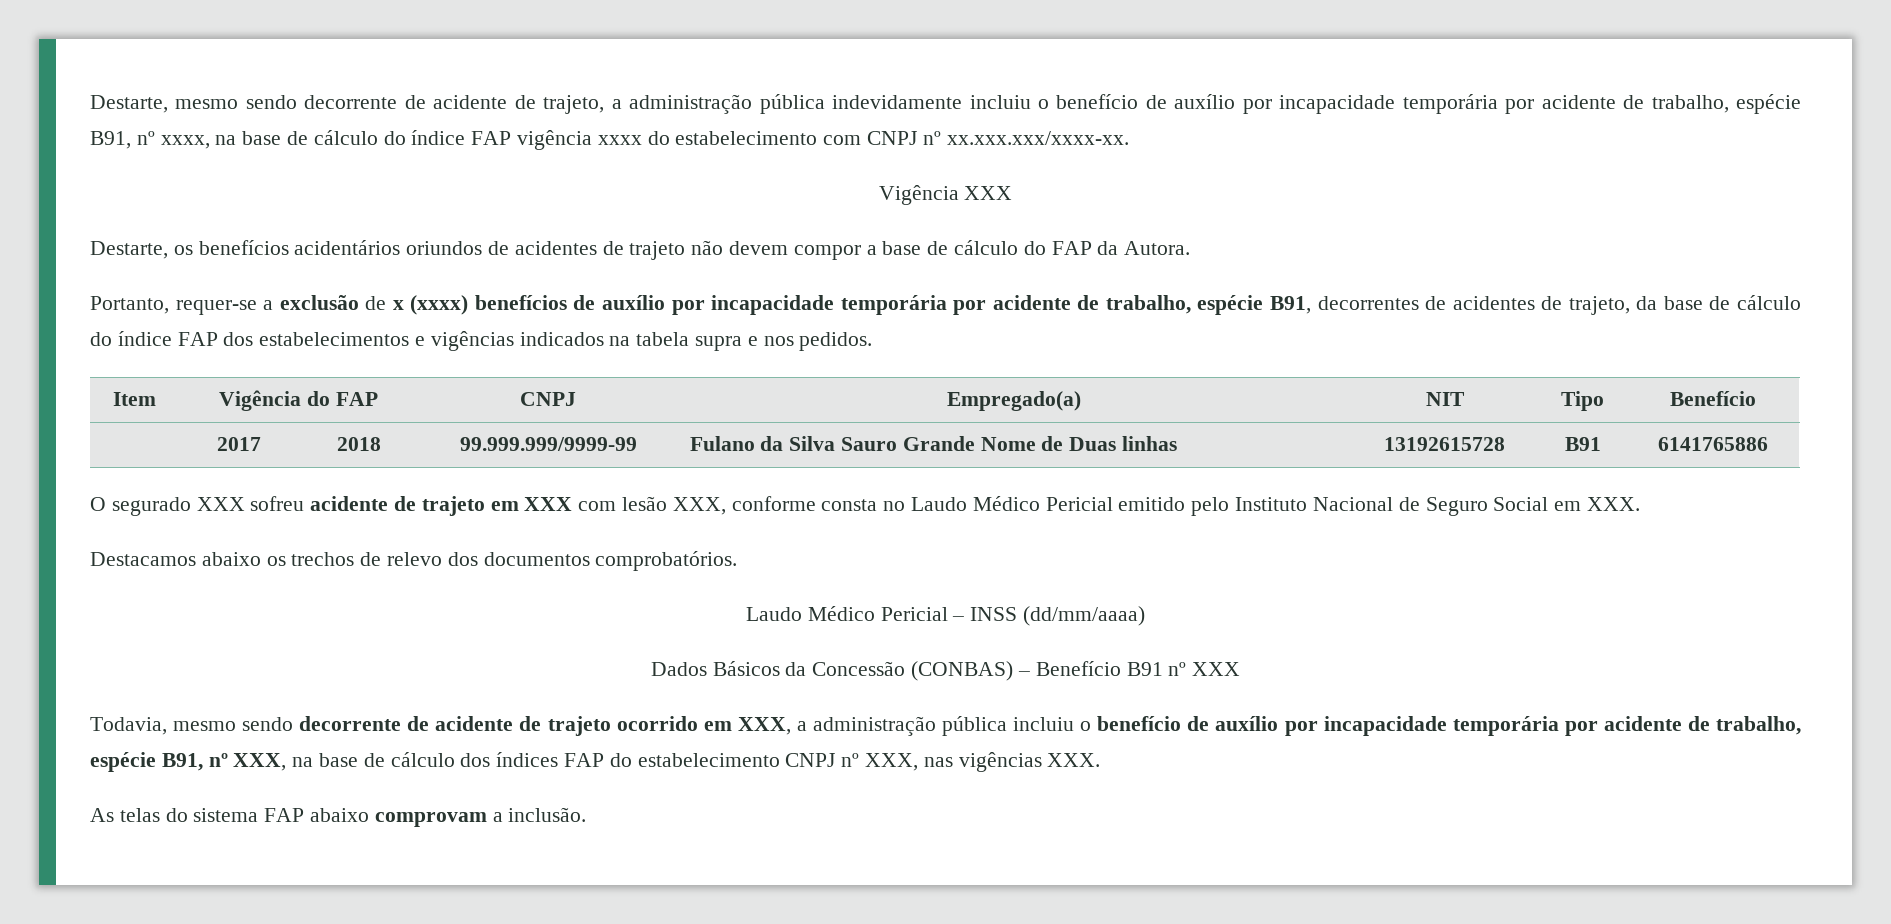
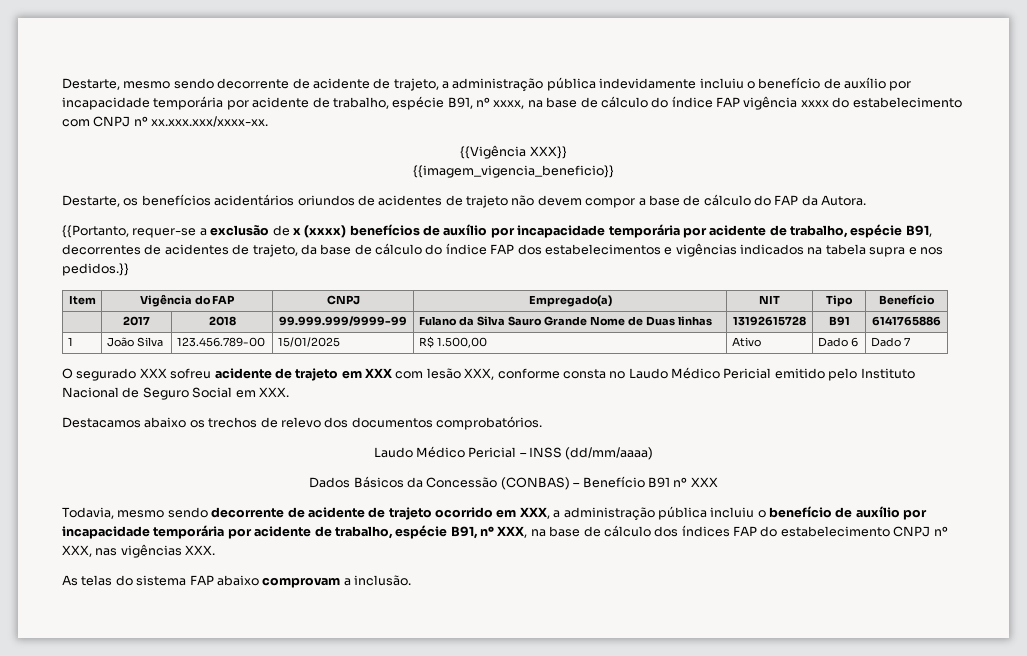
- Vigência XXX
+ {{Vigência XXX}}
+ {{imagem_vigencia_beneficio}}
- Portanto, requer-se a exclusão de x (xxxx) benefícios de auxílio por incapacidade temporária por acidente de trabalho, espécie B91, decorrentes de acidentes de trajeto, da base de cálculo do índice FAP dos estabelecimentos e vigências indicados na tabela supra e nos pedidos.
+ {{Portanto, requer-se a exclusão de x (xxxx) benefícios de auxílio por incapacidade temporária por acidente de trabalho, espécie B91, decorrentes de acidentes de trajeto, da base de cálculo do índice FAP dos estabelecimentos e vigências indicados na tabela supra e nos pedidos.}}
+ 1 | João Silva | 123.456.789-00 | 15/01/2025 | R$ 1.500,00 | Ativo | Dado 6 | Dado 7

